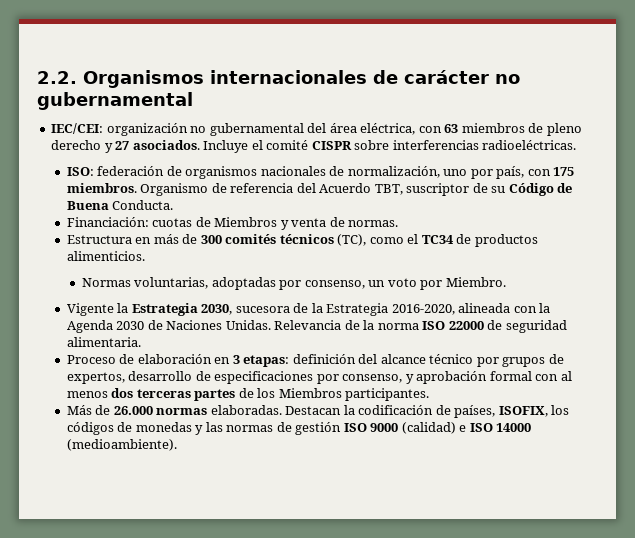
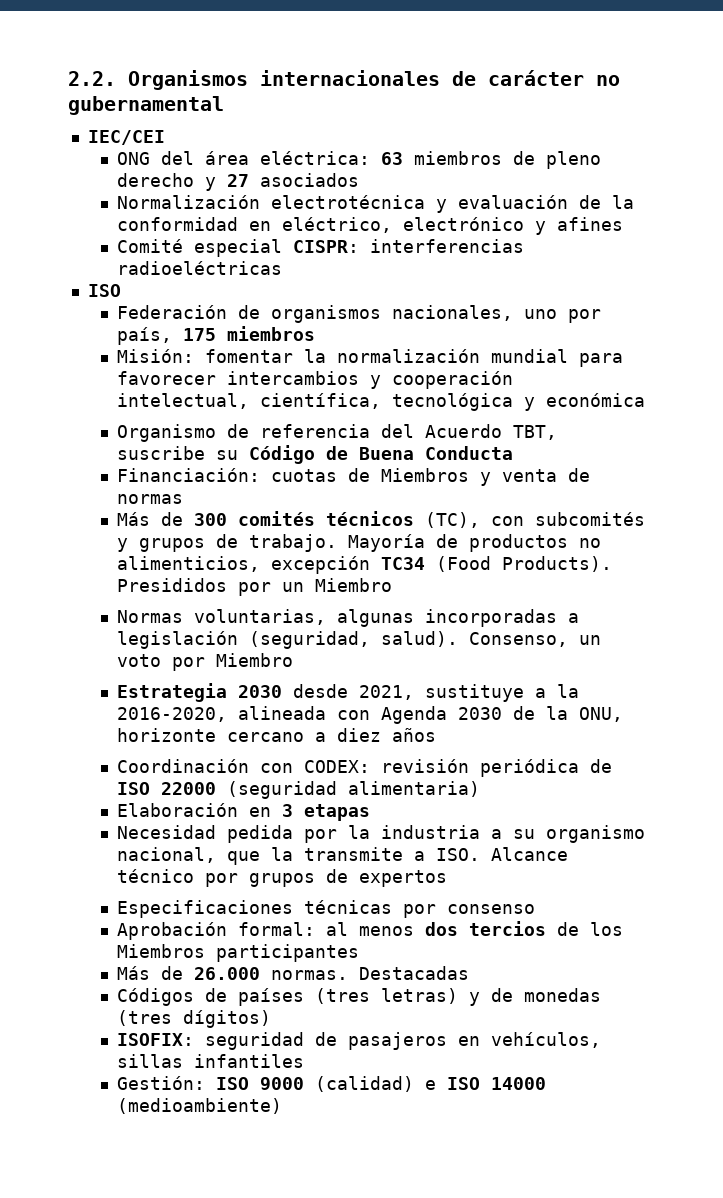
- IEC/CEI: organización no gubernamental del área eléctrica, con 63 miembros de pleno derecho y 27 asociados. Incluye el comité CISPR sobre interferencias radioeléctricas.
- ISO: federación de organismos nacionales de normalización, uno por país, con 175 miembros. Organismo de referencia del Acuerdo TBT, suscriptor de su Código de Buena Conducta.
+ IEC/CEI
+ ONG del área eléctrica: 63 miembros de pleno derecho y 27 asociados
+ Normalización electrotécnica y evaluación de la conformidad en eléctrico, electrónico y afines
+ Comité especial CISPR: interferencias radioeléctricas
+ ISO
+ Federación de organismos nacionales, uno por país, 175 miembros
+ Misión: fomentar la normalización mundial para favorecer intercambios y cooperación intelectual, científica, tecnológica y económica
+ Organismo de referencia del Acuerdo TBT, suscribe su Código de Buena Conducta
- Financiación: cuotas de Miembros y venta de normas.
- Estructura en más de 300 comités técnicos (TC), como el TC34 de productos alimenticios.
- Normas voluntarias, adoptadas por consenso, un voto por Miembro.
- Vigente la Estrategia 2030, sucesora de la Estrategia 2016-2020, alineada con la Agenda 2030 de Naciones Unidas. Relevancia de la norma ISO 22000 de seguridad alimentaria.
- Proceso de elaboración en 3 etapas: definición del alcance técnico por grupos de expertos, desarrollo de especificaciones por consenso, y aprobación formal con al menos dos terceras partes de los Miembros participantes.
+ Financiación: cuotas de Miembros y venta de normas
+ Más de 300 comités técnicos (TC), con subcomités y grupos de trabajo. Mayoría de productos no alimenticios, excepción TC34 (Food Products). Presididos por un Miembro
+ Normas voluntarias, algunas incorporadas a legislación (seguridad, salud). Consenso, un voto por Miembro
+ Estrategia 2030 desde 2021, sustituye a la 2016-2020, alineada con Agenda 2030 de la ONU, horizonte cercano a diez años
+ Coordinación con CODEX: revisión periódica de ISO 22000 (seguridad alimentaria)
+ Elaboración en 3 etapas
+ Necesidad pedida por la industria a su organismo nacional, que la transmite a ISO. Alcance técnico por grupos de expertos
+ Especificaciones técnicas por consenso
+ Aprobación formal: al menos dos tercios de los Miembros participantes
- Más de 26.000 normas elaboradas. Destacan la codificación de países, ISOFIX, los códigos de monedas y las normas de gestión ISO 9000 (calidad) e ISO 14000 (medioambiente).
+ Más de 26.000 normas. Destacadas
+ Códigos de países (tres letras) y de monedas (tres dígitos)
+ ISOFIX: seguridad de pasajeros en vehículos, sillas infantiles
+ Gestión: ISO 9000 (calidad) e ISO 14000 (medioambiente)

